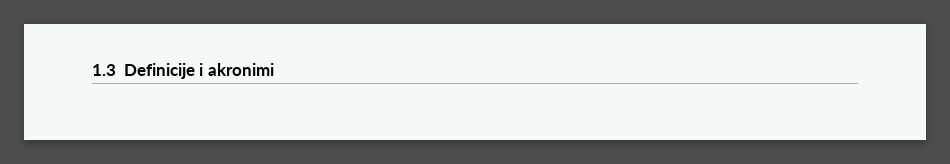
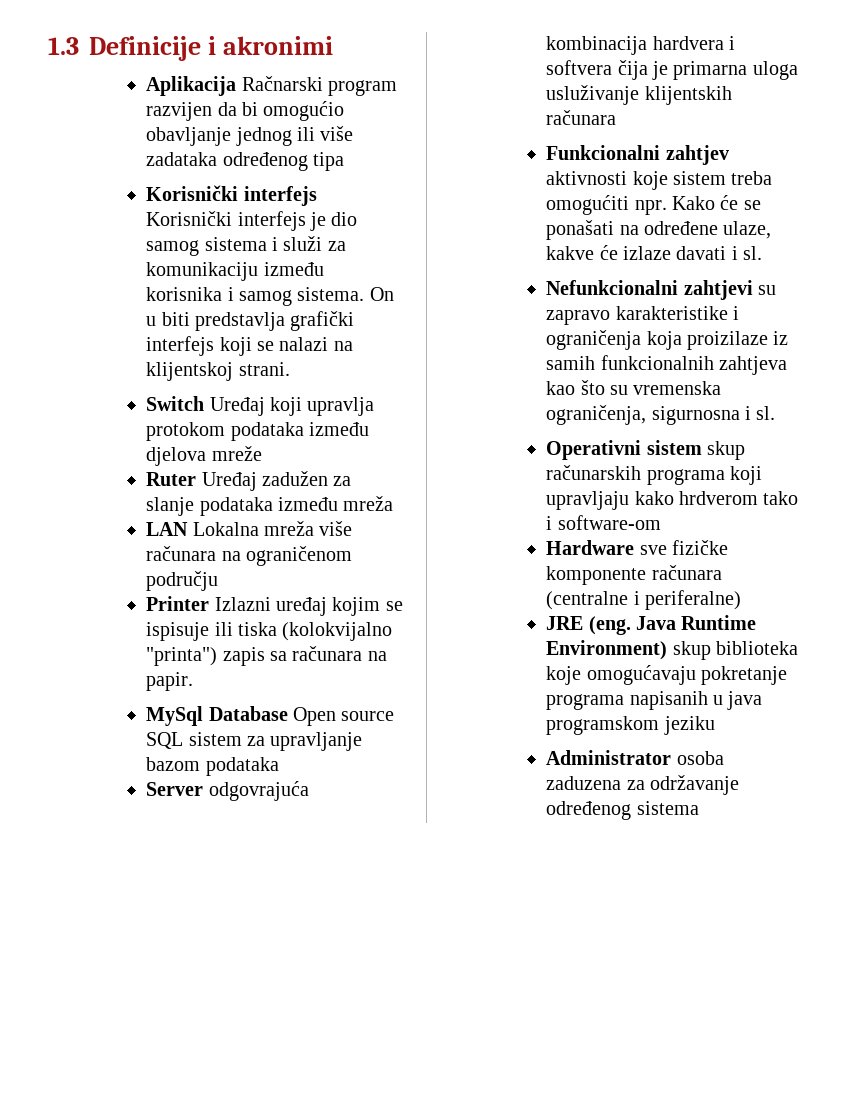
+ Aplikacija Račnarski program razvijen da bi omogućio obavljanje jednog ili više zadataka određenog tipa
+ Korisnički interfejs Korisnički interfejs je dio samog sistema i služi za komunikaciju između korisnika i samog sistema. On u biti predstavlja grafički interfejs koji se nalazi na klijentskoj strani.
+ Switch Uređaj koji upravlja protokom podataka između djelova mreže
+ Ruter Uređaj zadužen za slanje podataka između mreža
+ LAN Lokalna mreža više računara na ograničenom području
+ Printer Izlazni uređaj kojim se ispisuje ili tiska (kolokvijalno "printa") zapis sa računara na papir.
+ MySql Database Open source SQL sistem za upravljanje bazom podataka
+ Server odgovrajuća kombinacija hardvera i softvera čija je primarna uloga usluživanje klijentskih računara
+ Funkcionalni zahtjev aktivnosti koje sistem treba omogućiti npr. Kako će se ponašati na određene ulaze, kakve će izlaze davati i sl.
+ Nefunkcionalni zahtjevi su zapravo karakteristike i ograničenja koja proizilaze iz samih funkcionalnih zahtjeva kao što su vremenska ograničenja, sigurnosna i sl.
+ Operativni sistem skup računarskih programa koji upravljaju kako hrdverom tako i software-om
+ Hardware sve fizičke komponente računara (centralne i periferalne)
+ JRE (eng. Java Runtime Environment) skup biblioteka koje omogućavaju pokretanje programa napisanih u java programskom jeziku
+ Administrator osoba zaduzena za održavanje određenog sistema

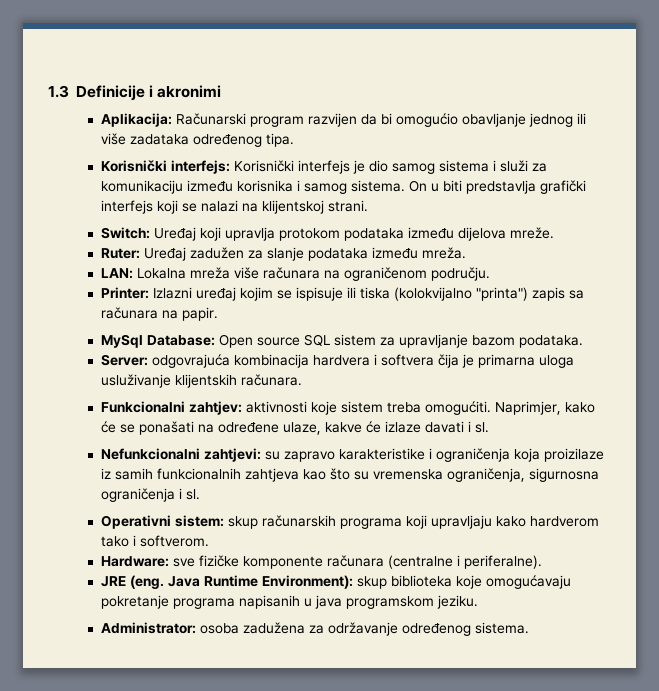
- Aplikacija Račnarski program razvijen da bi omogućio obavljanje jednog ili više zadataka određenog tipa
- Korisnički interfejs Korisnički interfejs je dio samog sistema i služi za komunikaciju između korisnika i samog sistema.
+ Aplikacija: Računarski program razvijen da bi omogućio obavljanje jednog ili više zadataka određenog tipa.
+ Korisnički interfejs: Korisnički interfejs je dio samog sistema i služi za komunikaciju između korisnika i samog sistema.
- Switch Uređaj koji upravlja protokom podataka između djelova mreže
- Ruter Uređaj zadužen za slanje podataka između mreža
- LAN Lokalna mreža više računara na ograničenom području
- Printer Izlazni uređaj kojim se ispisuje ili tiska (kolokvijalno "printa") zapis sa računara na papir.
+ Switch: Uređaj koji upravlja protokom podataka između dijelova mreže.
+ Ruter: Uređaj zadužen za slanje podataka između mreža.
+ LAN: Lokalna mreža više računara na ograničenom području.
+ Printer: Izlazni uređaj kojim se ispisuje ili tiska (kolokvijalno "printa") zapis sa računara na papir.
- MySql Database Open source SQL sistem za upravljanje bazom podataka
- Server odgovrajuća kombinacija hardvera i softvera čija je primarna uloga usluživanje klijentskih računara
+ MySql Database: Open source SQL sistem za upravljanje bazom podataka.
+ Server: odgovrajuća kombinacija hardvera i softvera čija je primarna uloga usluživanje klijentskih računara.
- Funkcionalni zahtjev aktivnosti koje sistem treba omogućiti npr. Kako će se ponašati na određene ulaze, kakve će izlaze davati i sl.
+ Funkcionalni zahtjev: aktivnosti koje sistem treba omogućiti. Naprimjer, kako će se ponašati na određene ulaze, kakve će izlaze davati i sl.
- Nefunkcionalni zahtjevi su zapravo karakteristike i ograničenja koja proizilaze iz samih funkcionalnih zahtjeva kao što su vremenska ograničenja, sigurnosna i sl.
+ Nefunkcionalni zahtjevi: su zapravo karakteristike i ograničenja koja proizilaze iz samih funkcionalnih zahtjeva kao što su vremenska ograničenja, sigurnosna ograničenja i sl.
- Operativni sistem skup računarskih programa koji upravljaju kako hrdverom tako i software-om
- Hardware sve fizičke komponente računara (centralne i periferalne)
+ Operativni sistem: skup računarskih programa koji upravljaju kako hardverom tako i softverom.
+ Hardware: sve fizičke komponente računara (centralne i periferalne).
- Java Runtime Environment) skup biblioteka koje omogućavaju pokretanje programa napisanih u java programskom jeziku
- Administrator osoba zaduzena za održavanje određenog sistema
+ Java Runtime Environment): skup biblioteka koje omogućavaju pokretanje programa napisanih u java programskom jeziku.
+ Administrator: osoba zadužena za održavanje određenog sistema.

